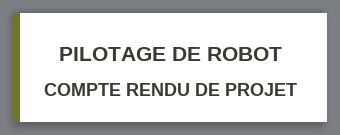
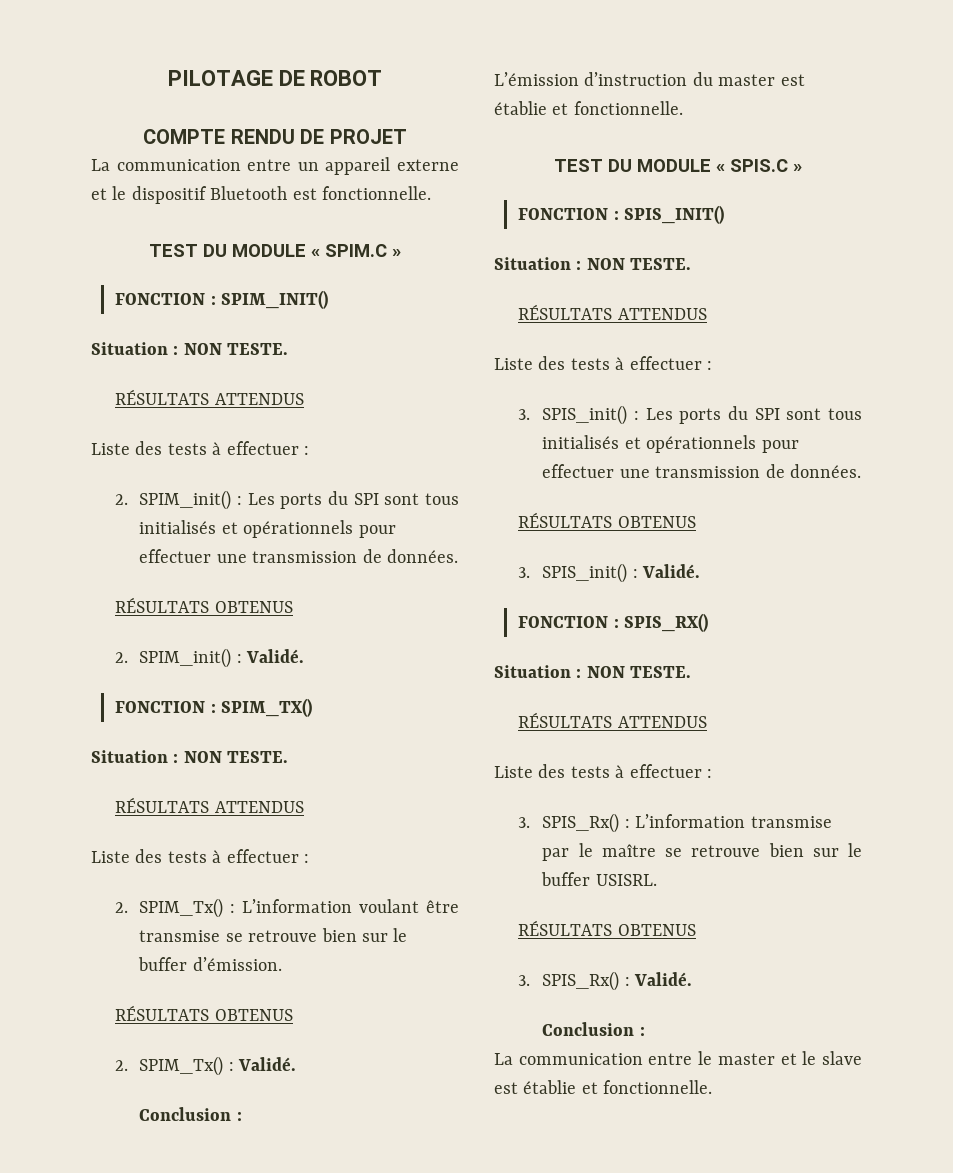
+ La communication entre un appareil externe et le dispositif Bluetooth est fonctionnelle.
+ TEST DU MODULE « SPIM.C »
+ FONCTION : SPIM_INIT()
+ Situation : NON TESTE.
+ RÉSULTATS ATTENDUS
+ Liste des tests à effectuer :
+ 2. SPIM_init() : Les ports du SPI sont tous initialisés et opérationnels pour effectuer une transmission de données.
+ RÉSULTATS OBTENUS
+ 2. SPIM_init() : Validé.
+ FONCTION : SPIM_TX()
+ Situation : NON TESTE.
+ RÉSULTATS ATTENDUS
+ Liste des tests à effectuer :
+ 2. SPIM_Tx() : L’information voulant être transmise se retrouve bien sur le buffer d’émission.
+ RÉSULTATS OBTENUS
+ 2. SPIM_Tx() : Validé.
+ Conclusion :
+ L’émission d’instruction du master est établie et fonctionnelle.
+ TEST DU MODULE « SPIS.C »
+ FONCTION : SPIS_INIT()
+ Situation : NON TESTE.
+ RÉSULTATS ATTENDUS
+ Liste des tests à effectuer :
+ 3. SPIS_init() : Les ports du SPI sont tous initialisés et opérationnels pour effectuer une transmission de données.
+ RÉSULTATS OBTENUS
+ 3. SPIS_init() : Validé.
+ FONCTION : SPIS_RX()
+ Situation : NON TESTE.
+ RÉSULTATS ATTENDUS
+ Liste des tests à effectuer :
+ 3. SPIS_Rx() : L’information transmise par le maître se retrouve bien sur le buffer USISRL.
+ RÉSULTATS OBTENUS
+ 3. SPIS_Rx() : Validé.
+ Conclusion :
+ La communication entre le master et le slave est établie et fonctionnelle.

